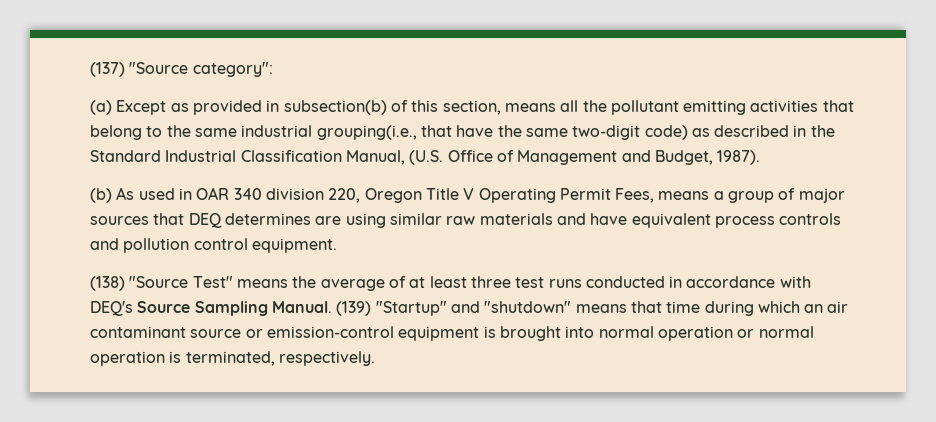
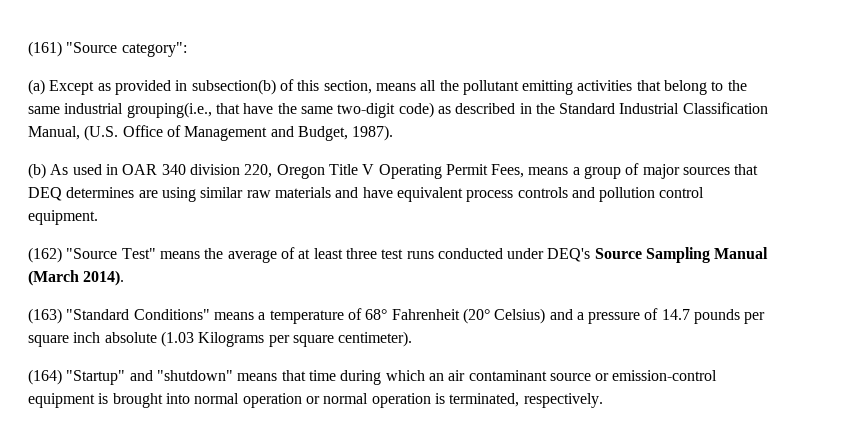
- (137) "Source category":
+ (161) "Source category":
- (138) "Source Test" means the average of at least three test runs conducted in accordance with DEQ's Source Sampling Manual. (139) "Startup" and "shutdown" means that time during which an air contaminant source or emission-control equipment is brought into normal operation or normal operation is terminated, respectively.
+ (162) "Source Test" means the average of at least three test runs conducted under DEQ's Source Sampling Manual (March 2014).
+ (163) "Standard Conditions" means a temperature of 68° Fahrenheit (20° Celsius) and a pressure of 14.7 pounds per square inch absolute (1.03 Kilograms per square centimeter).
+ (164) "Startup" and "shutdown" means that time during which an air contaminant source or emission-control equipment is brought into normal operation or normal operation is terminated, respectively.

